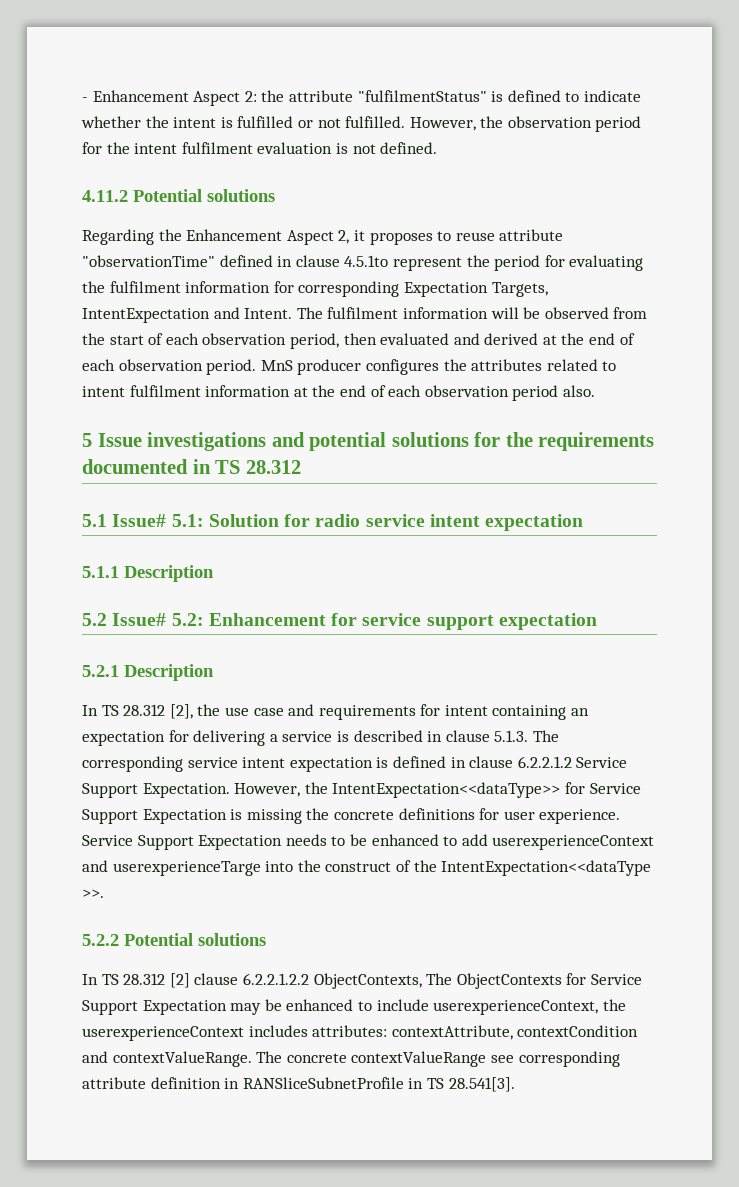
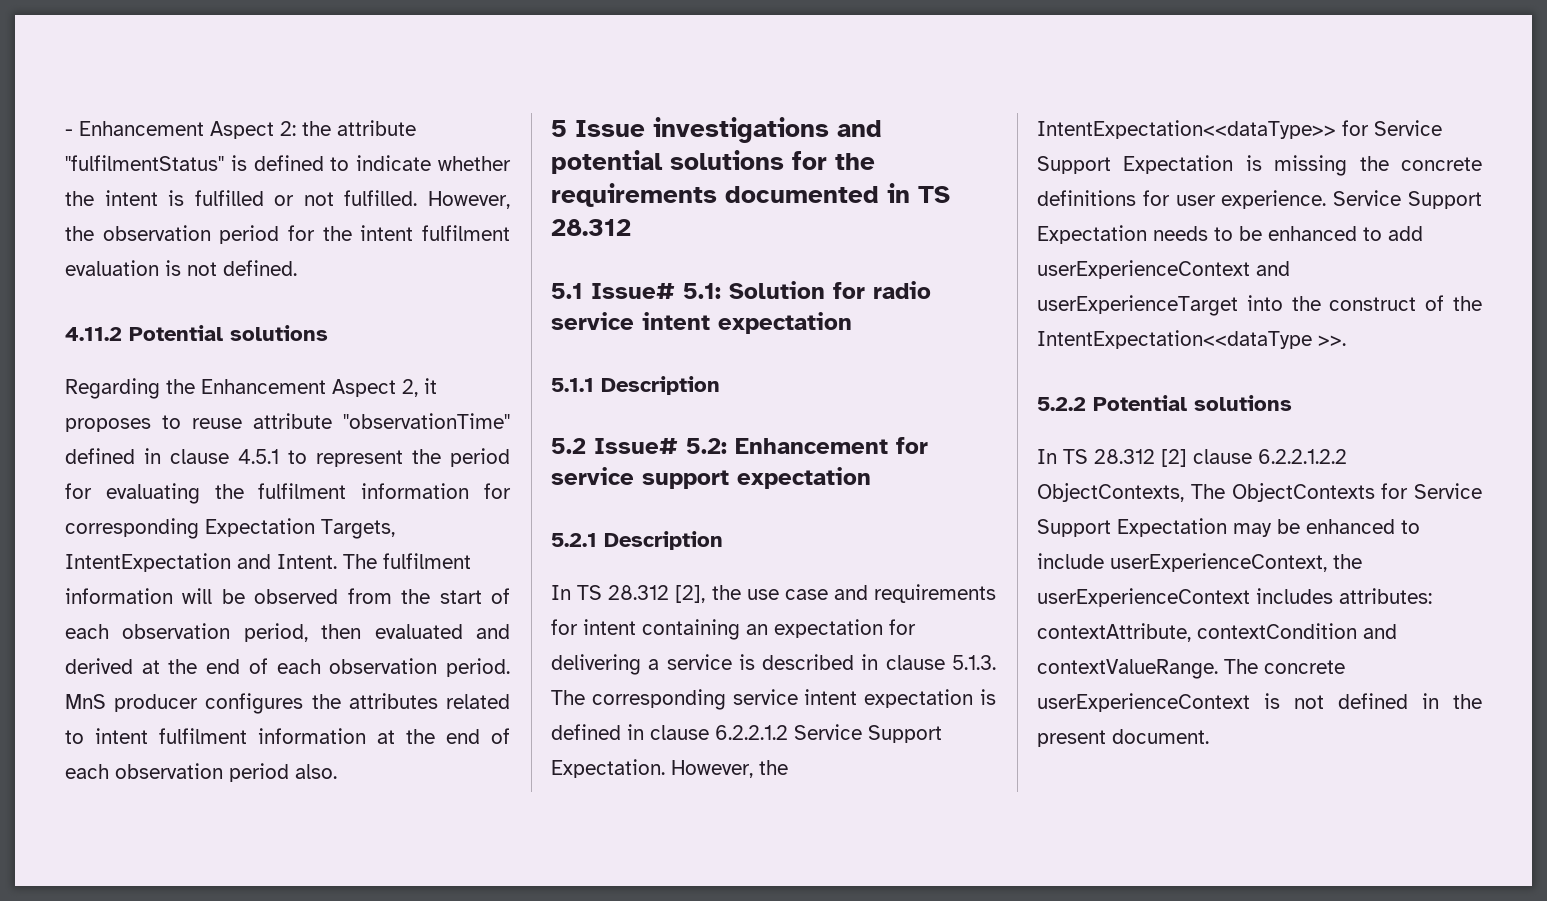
- Regarding the Enhancement Aspect 2, it proposes to reuse attribute "observationTime" defined in clause 4.5.1to represent the period for evaluating the fulfilment information for corresponding Expectation Targets, IntentExpectation and Intent.
+ Regarding the Enhancement Aspect 2, it proposes to reuse attribute "observationTime" defined in clause 4.5.1 to represent the period for evaluating the fulfilment information for corresponding Expectation Targets, IntentExpectation and Intent.
- Service Support Expectation needs to be enhanced to add userexperienceContext and userexperienceTarge into the construct of the IntentExpectation<<dataType >>.
+ Service Support Expectation needs to be enhanced to add userExperienceContext and userExperienceTarget into the construct of the IntentExpectation<<dataType >>.
- In TS 28.312 [2] clause 6.2.2.1.2.2 ObjectContexts, The ObjectContexts for Service Support Expectation may be enhanced to include userexperienceContext, the userexperienceContext includes attributes: contextAttribute, contextCondition and contextValueRange.
+ In TS 28.312 [2] clause 6.2.2.1.2.2 ObjectContexts, The ObjectContexts for Service Support Expectation may be enhanced to include userExperienceContext, the userExperienceContext includes attributes: contextAttribute, contextCondition and contextValueRange.
- The concrete contextValueRange see corresponding attribute definition in RANSliceSubnetProfile in TS 28.541[3].
+ The concrete userExperienceContext is not defined in the present document.

